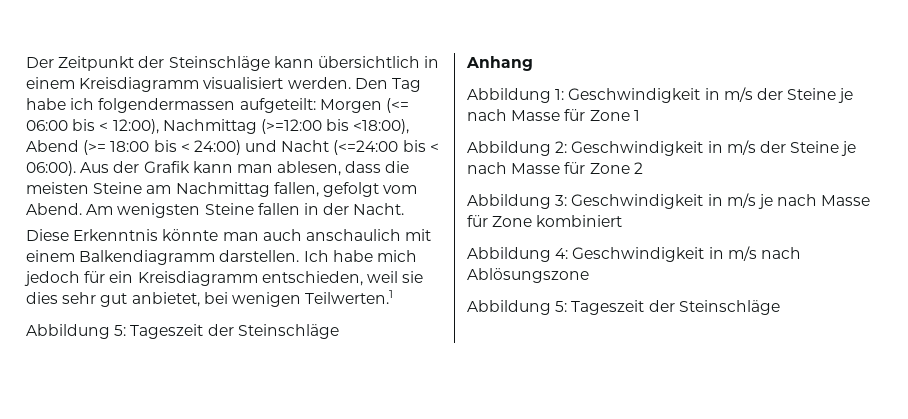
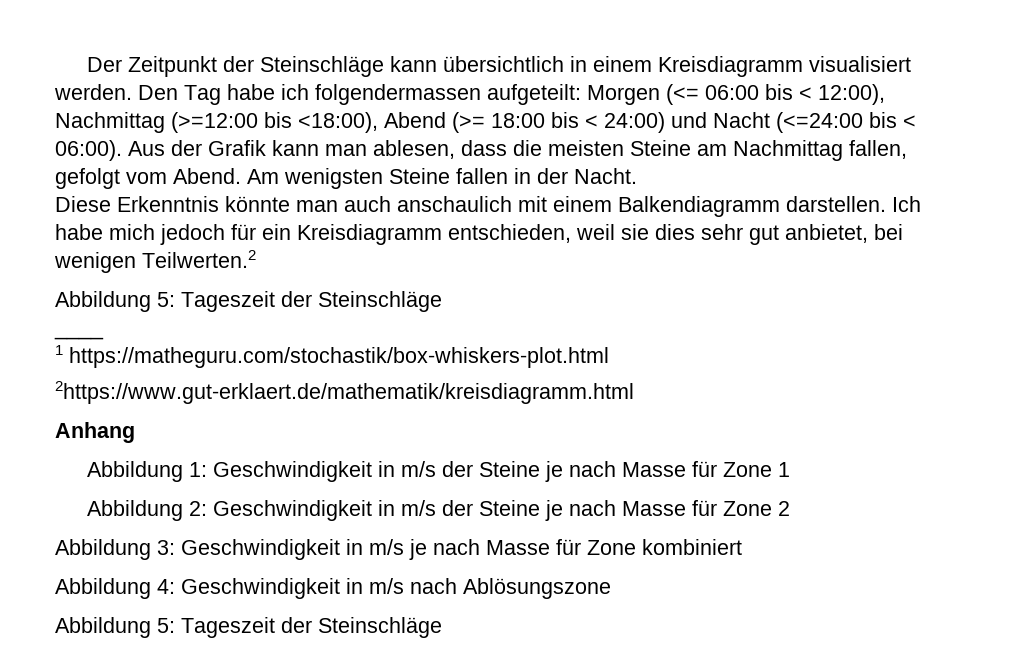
- Ich habe mich jedoch für ein Kreisdiagramm entschieden, weil sie dies sehr gut anbietet, bei wenigen Teilwerten.1
+ Ich habe mich jedoch für ein Kreisdiagramm entschieden, weil sie dies sehr gut anbietet, bei wenigen Teilwerten.2
  Abbildung 5: Tageszeit der Steinschläge
+ ____
+ 1 https://matheguru.com/stochastik/box-whiskers-plot.html
+ 2https://www.gut-erklaert.de/mathematik/kreisdiagramm.html

